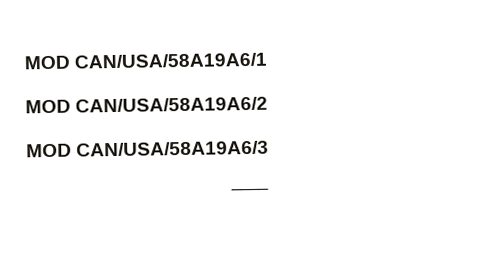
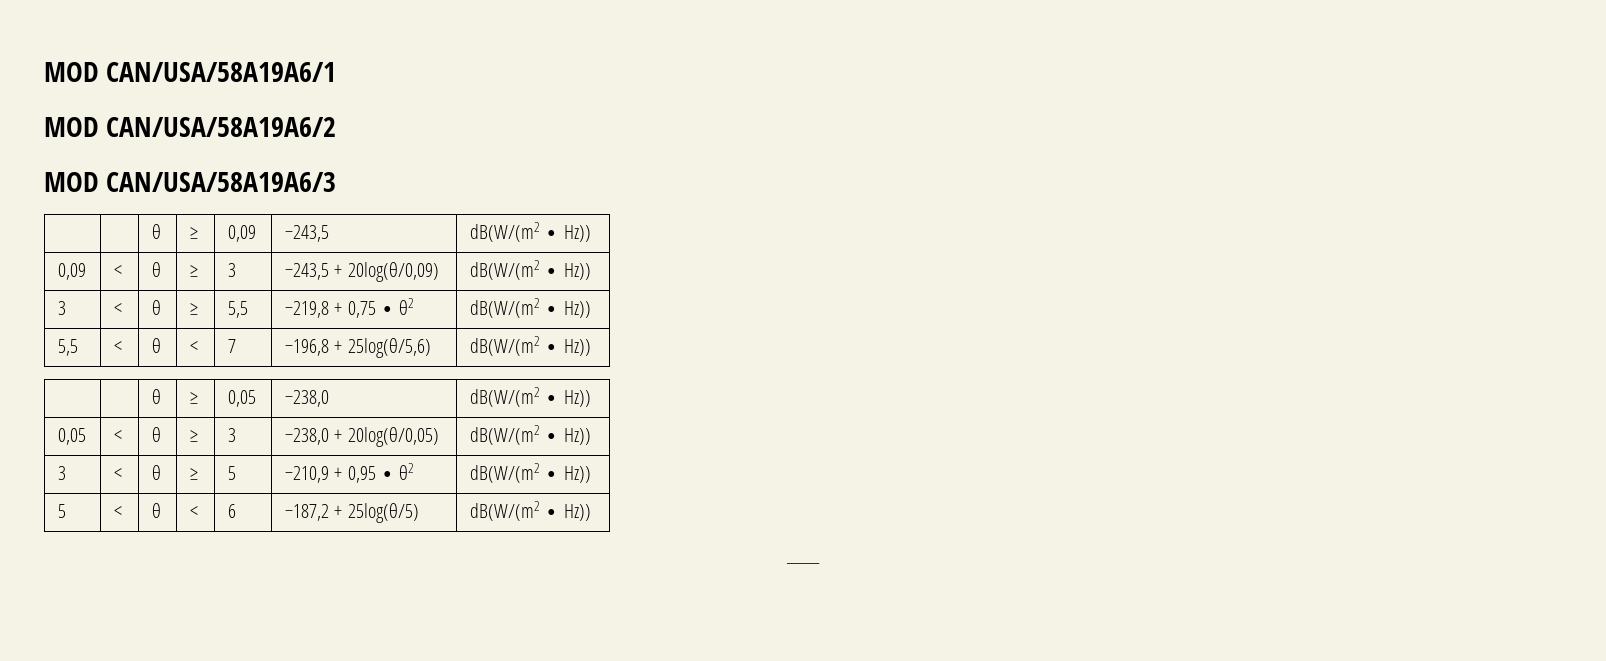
+ | | θ | ≥ | 0,09 | −243,5 | dB(W/(m2 ∙ Hz))
+ 0,09 | < | θ | ≥ | 3 | −243,5 + 20log(θ/0,09) | dB(W/(m2 ∙ Hz))
+ 3 | < | θ | ≥ | 5,5 | −219,8 + 0,75 ∙ θ2 | dB(W/(m2 ∙ Hz))
+ 5,5 | < | θ | < | 7 | −196,8 + 25log(θ/5,6) | dB(W/(m2 ∙ Hz))
+ | | θ | ≥ | 0,05 | −238,0 | dB(W/(m2 ∙ Hz))
+ 0,05 | < | θ | ≥ | 3 | −238,0 + 20log(θ/0,05) | dB(W/(m2 ∙ Hz))
+ 3 | < | θ | ≥ | 5 | −210,9 + 0,95 ∙ θ2 | dB(W/(m2 ∙ Hz))
+ 5 | < | θ | < | 6 | −187,2 + 25log(θ/5) | dB(W/(m2 ∙ Hz))

